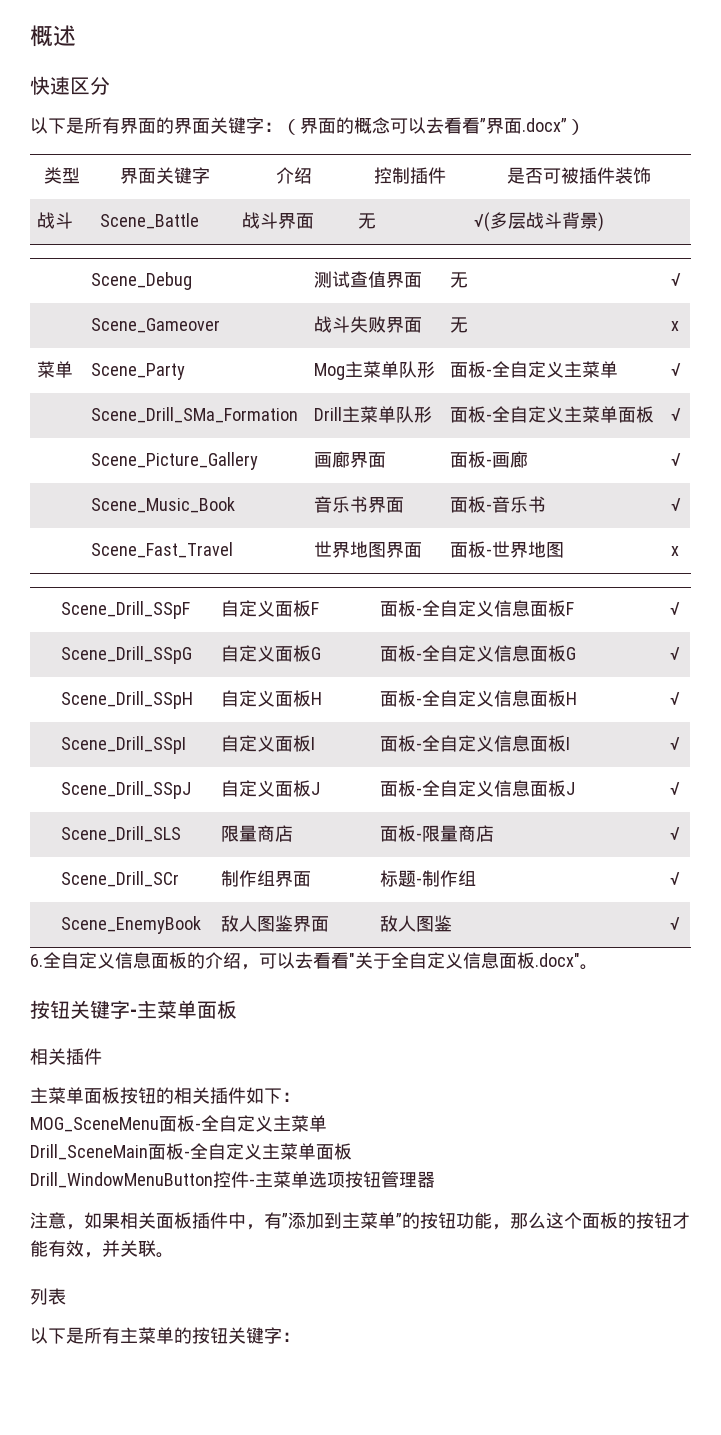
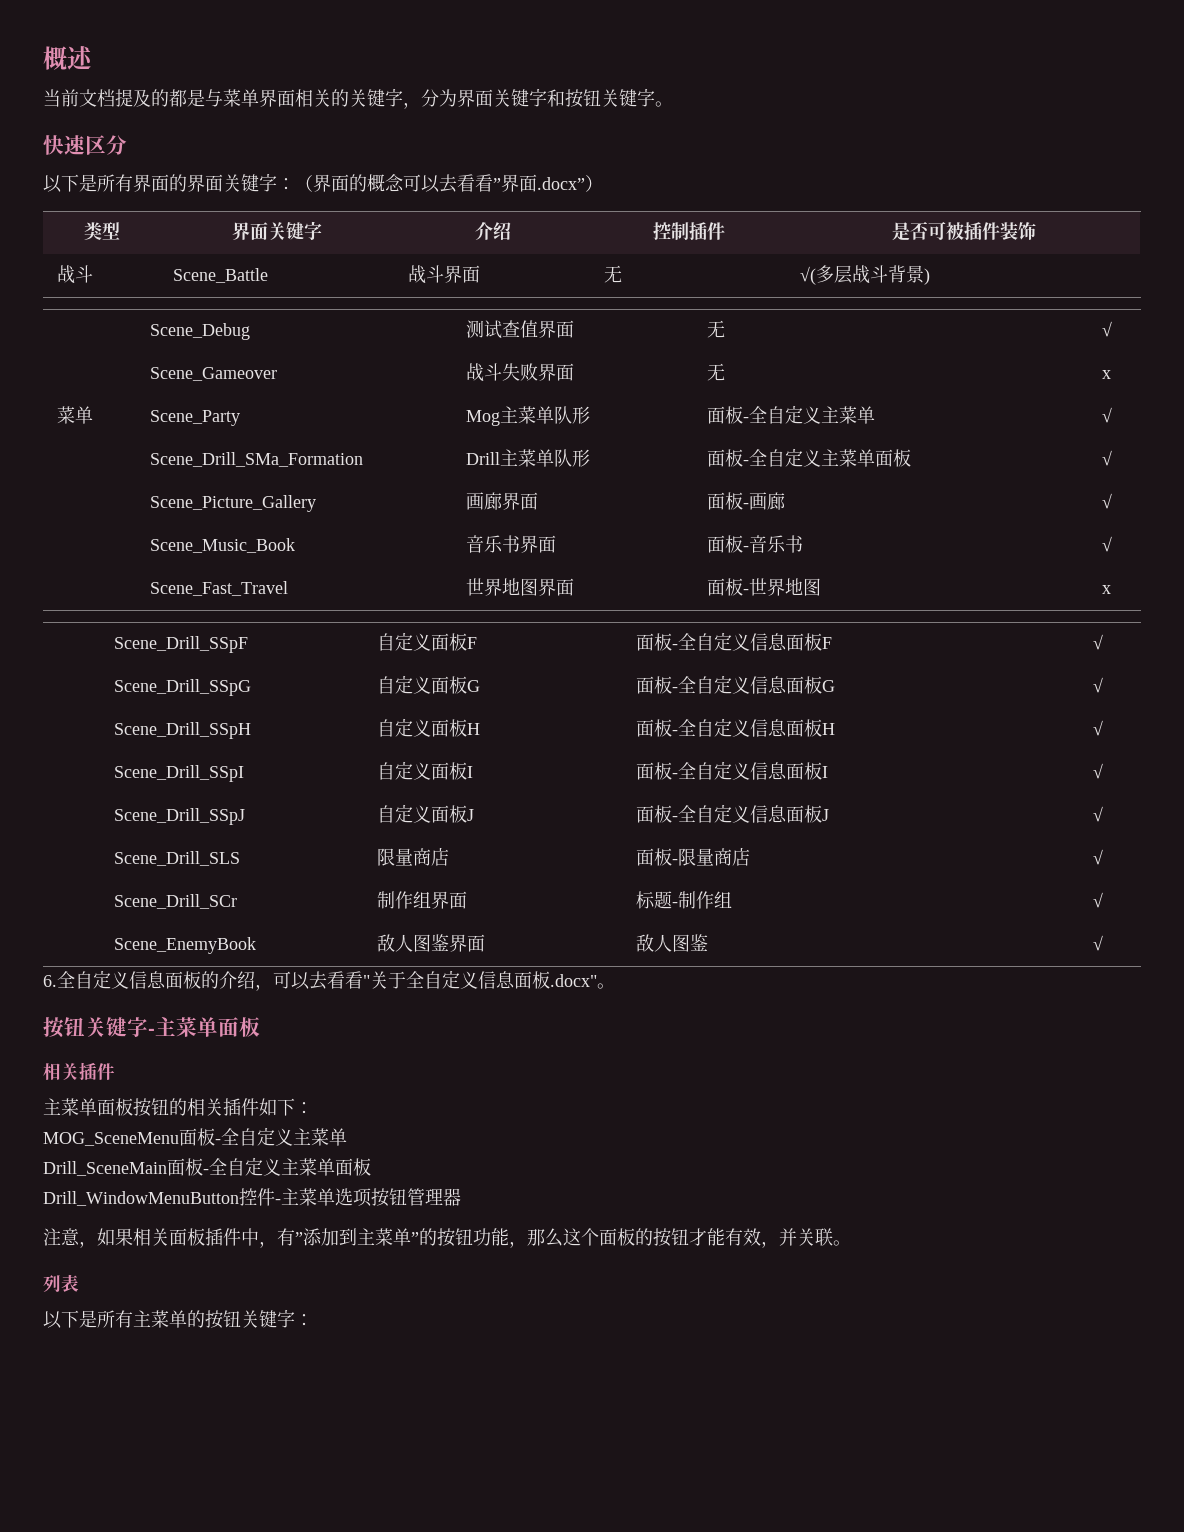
+ 当前文档提及的都是与菜单界面相关的关键字，分为界面关键字和按钮关键字。

